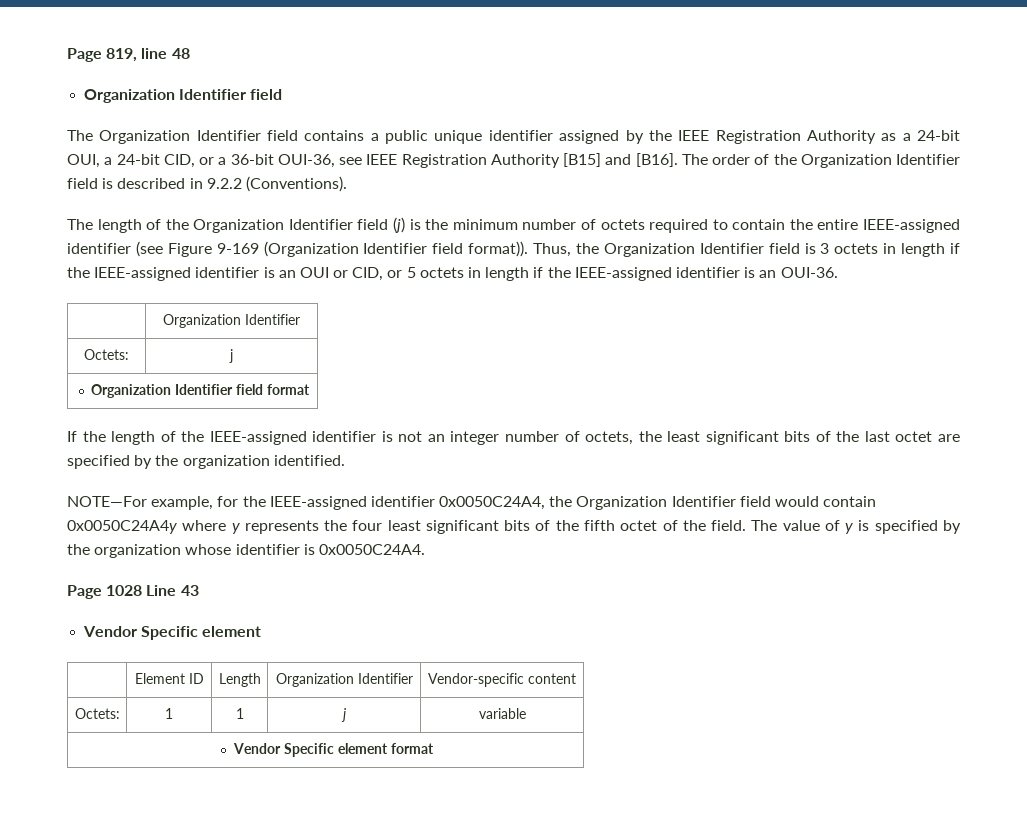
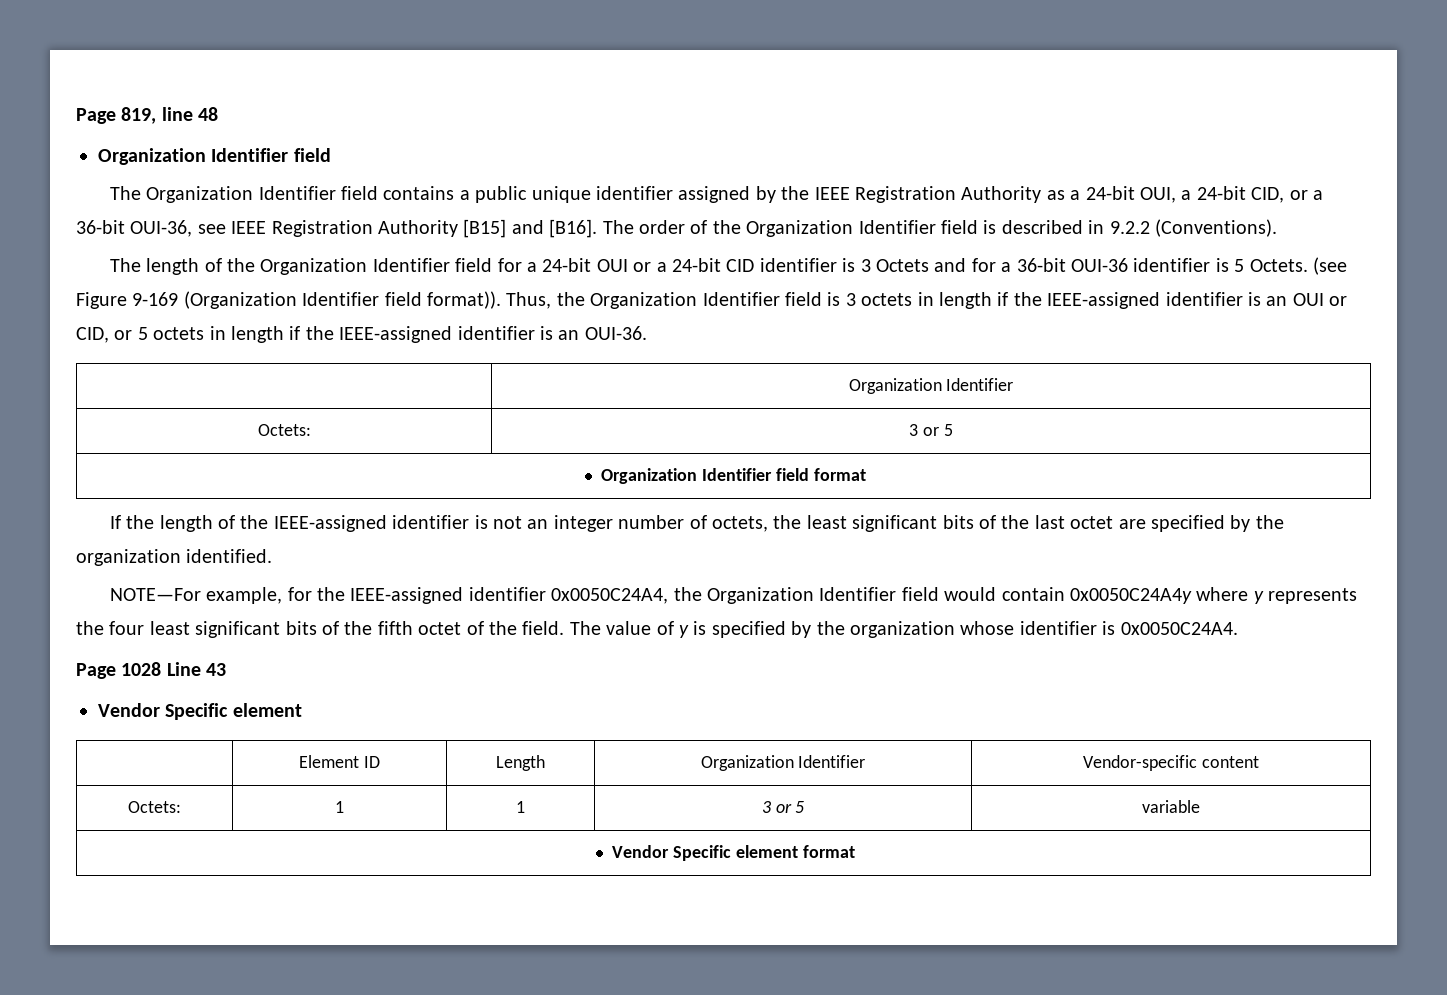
- The length of the Organization Identifier field (j) is the minimum number of octets required to contain the entire IEEE-assigned identifier (see Figure 9-169 (Organization Identifier field format)).
+ The length of the Organization Identifier field for a 24-bit OUI or a 24-bit CID identifier is 3 Octets and for a 36-bit OUI-36 identifier is 5 Octets. (see Figure 9-169 (Organization Identifier field format)).
- Octets: | j
+ Octets: | 3 or 5
- Octets: | 1 | 1 | j | variable
+ Octets: | 1 | 1 | 3 or 5 | variable

